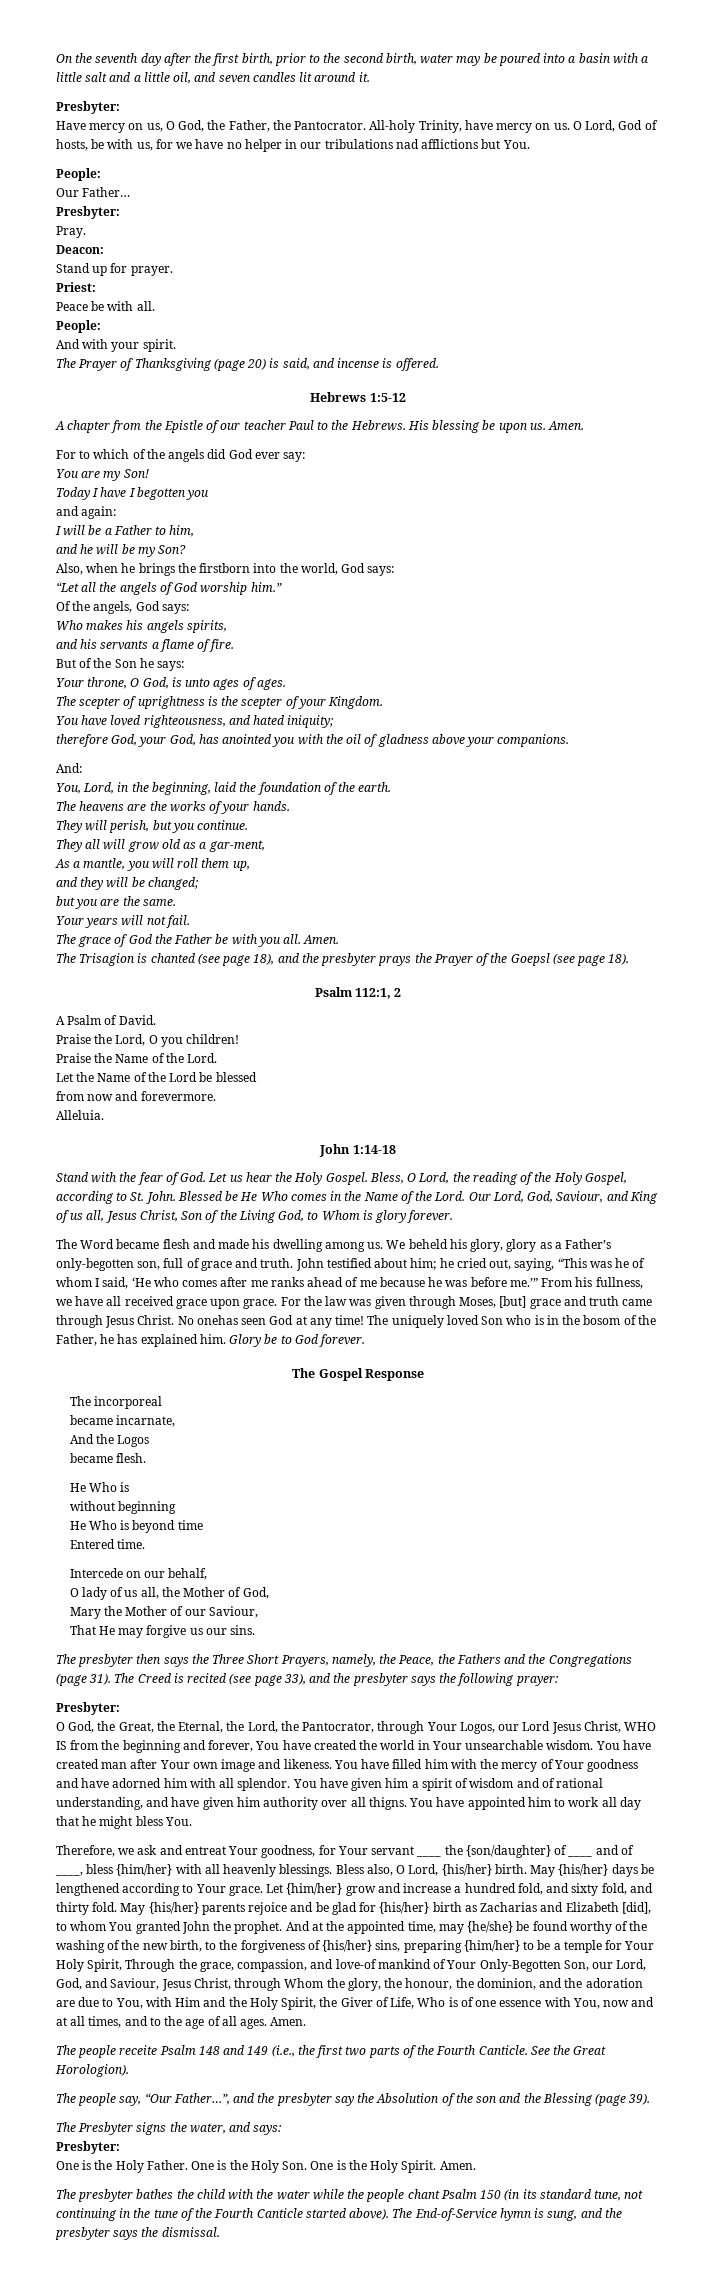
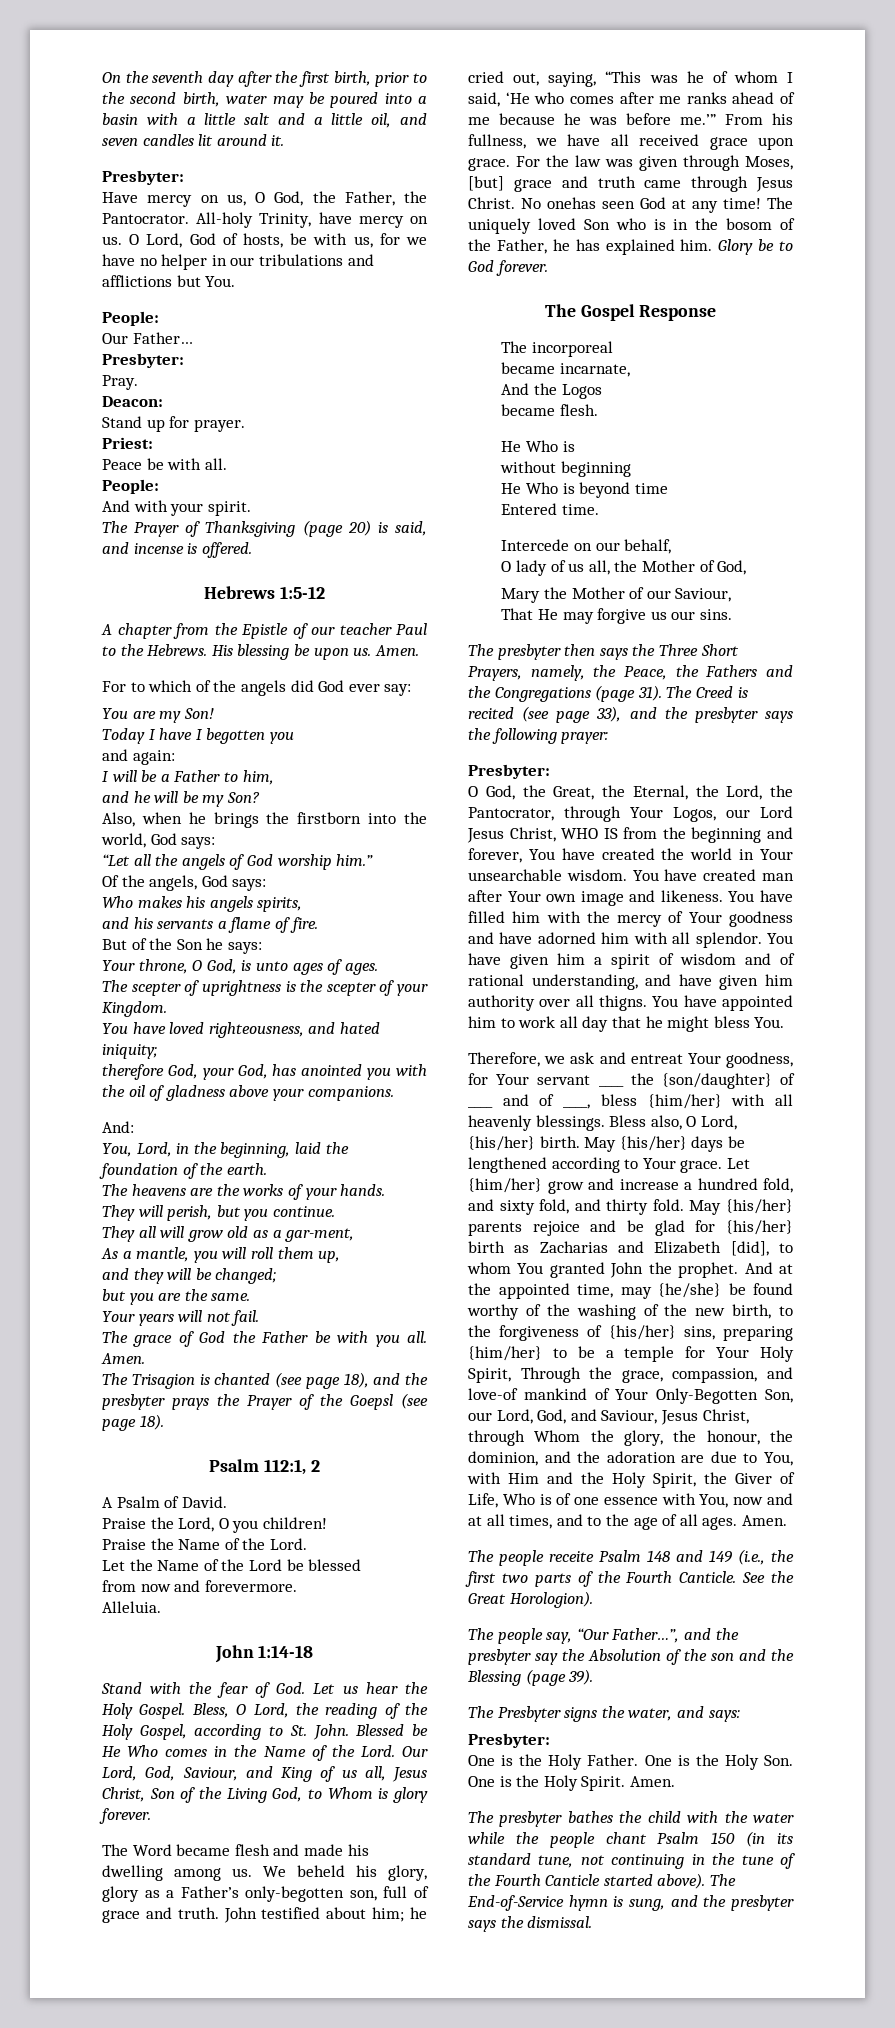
- O Lord, God of hosts, be with us, for we have no helper in our tribulations nad afflictions but You.
+ O Lord, God of hosts, be with us, for we have no helper in our tribulations and afflictions but You.

